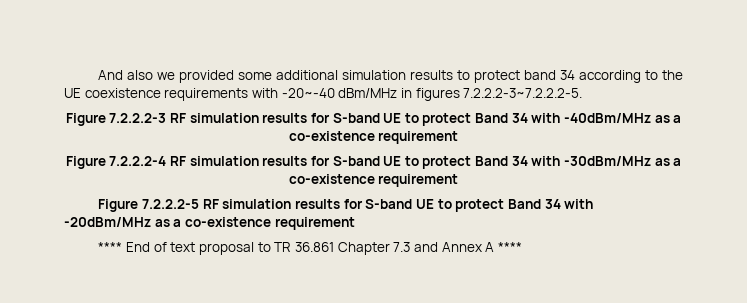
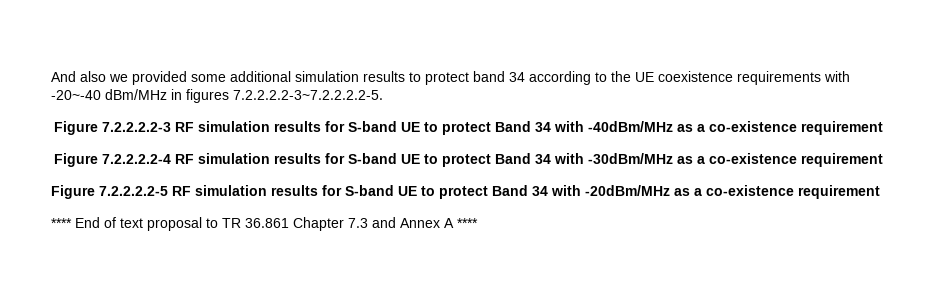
- And also we provided some additional simulation results to protect band 34 according to the UE coexistence requirements with -20~-40 dBm/MHz in figures 7.2.2.2-3~7.2.2.2-5.
- Figure 7.2.2.2-3 RF simulation results for S-band UE to protect Band 34 with -40dBm/MHz as a co-existence requirement
+ And also we provided some additional simulation results to protect band 34 according to the UE coexistence requirements with -20~-40 dBm/MHz in figures 7.2.2.2.2-3~7.2.2.2.2-5.
+ Figure 7.2.2.2.2-3 RF simulation results for S-band UE to protect Band 34 with -40dBm/MHz as a co-existence requirement
- Figure 7.2.2.2-4 RF simulation results for S-band UE to protect Band 34 with -30dBm/MHz as a co-existence requirement
+ Figure 7.2.2.2.2-4 RF simulation results for S-band UE to protect Band 34 with -30dBm/MHz as a co-existence requirement
- Figure 7.2.2.2-5 RF simulation results for S-band UE to protect Band 34 with -20dBm/MHz as a co-existence requirement
+ Figure 7.2.2.2.2-5 RF simulation results for S-band UE to protect Band 34 with -20dBm/MHz as a co-existence requirement

